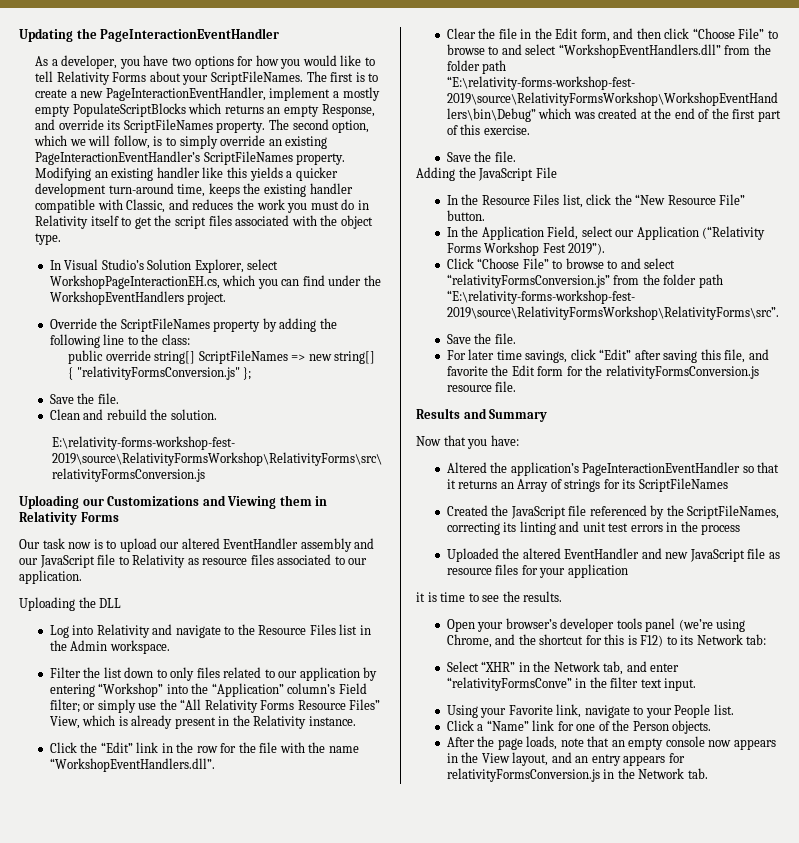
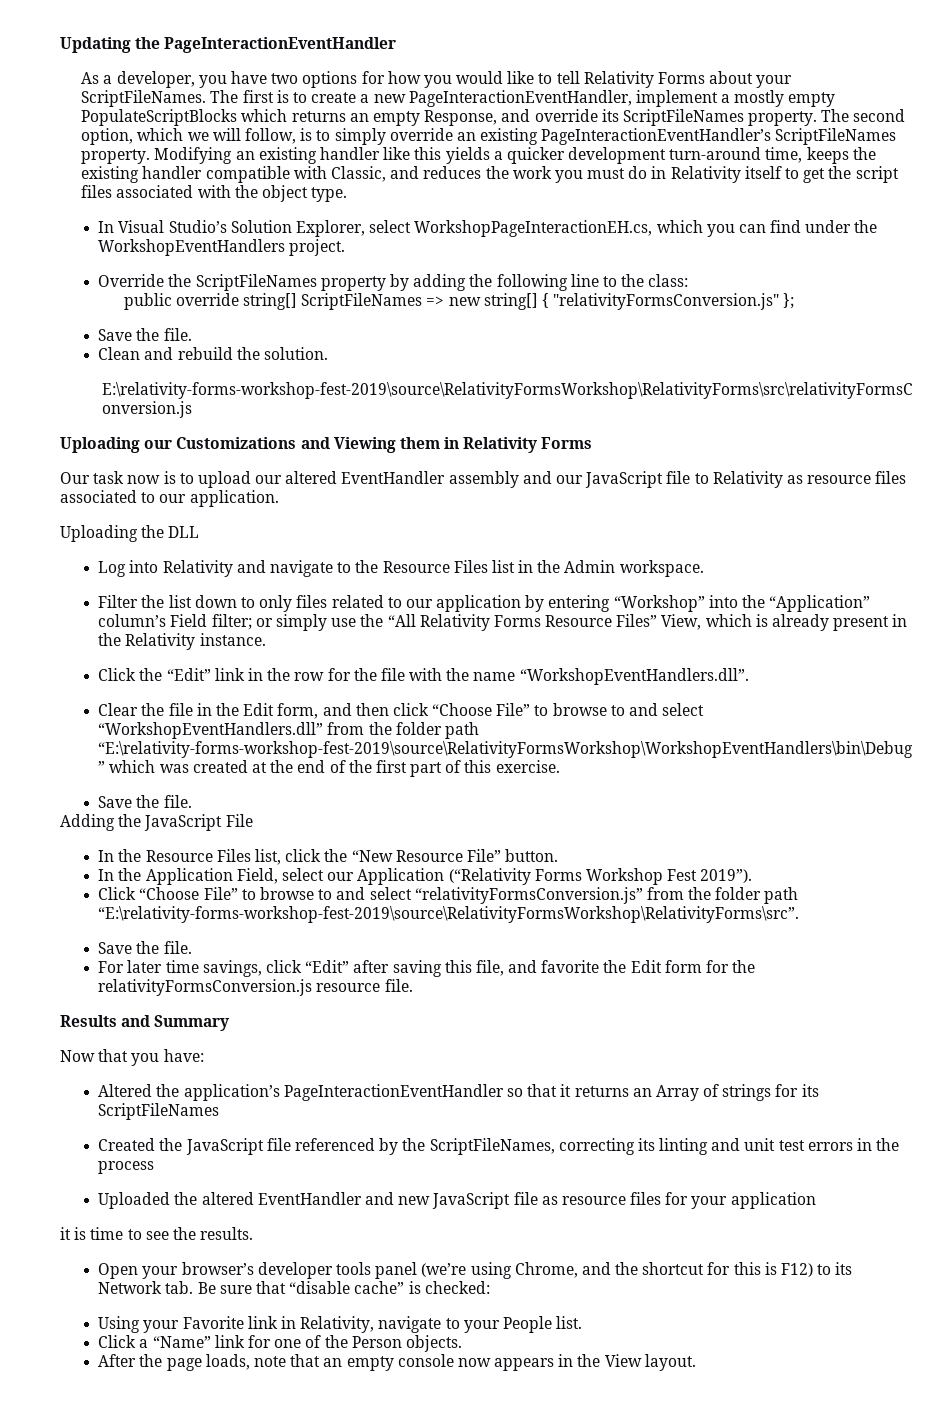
- Open your browser’s developer tools panel (we’re using Chrome, and the shortcut for this is F12) to its Network tab:
- Select “XHR” in the Network tab, and enter “relativityFormsConve” in the filter text input.
+ Open your browser’s developer tools panel (we’re using Chrome, and the shortcut for this is F12) to its Network tab. Be sure that “disable cache” is checked:
- Using your Favorite link, navigate to your People list.
+ Using your Favorite link in Relativity, navigate to your People list.
- After the page loads, note that an empty console now appears in the View layout, and an entry appears for relativityFormsConversion.js in the Network tab.
+ After the page loads, note that an empty console now appears in the View layout.

